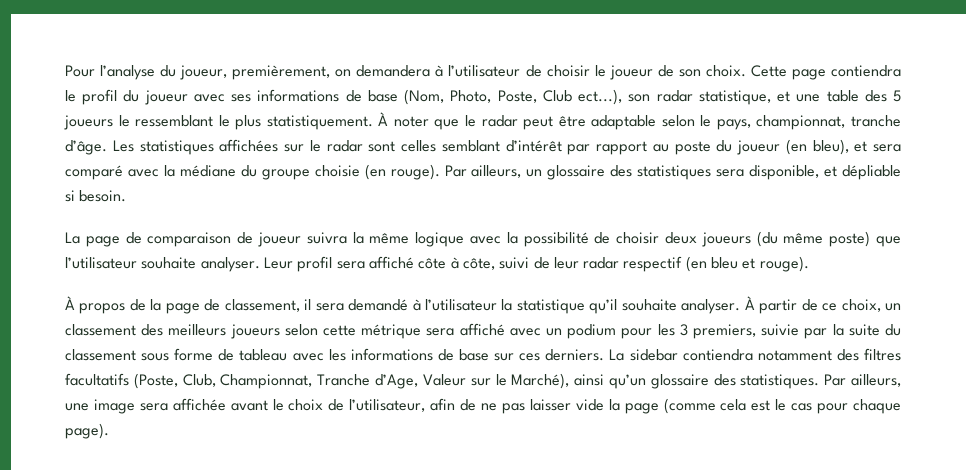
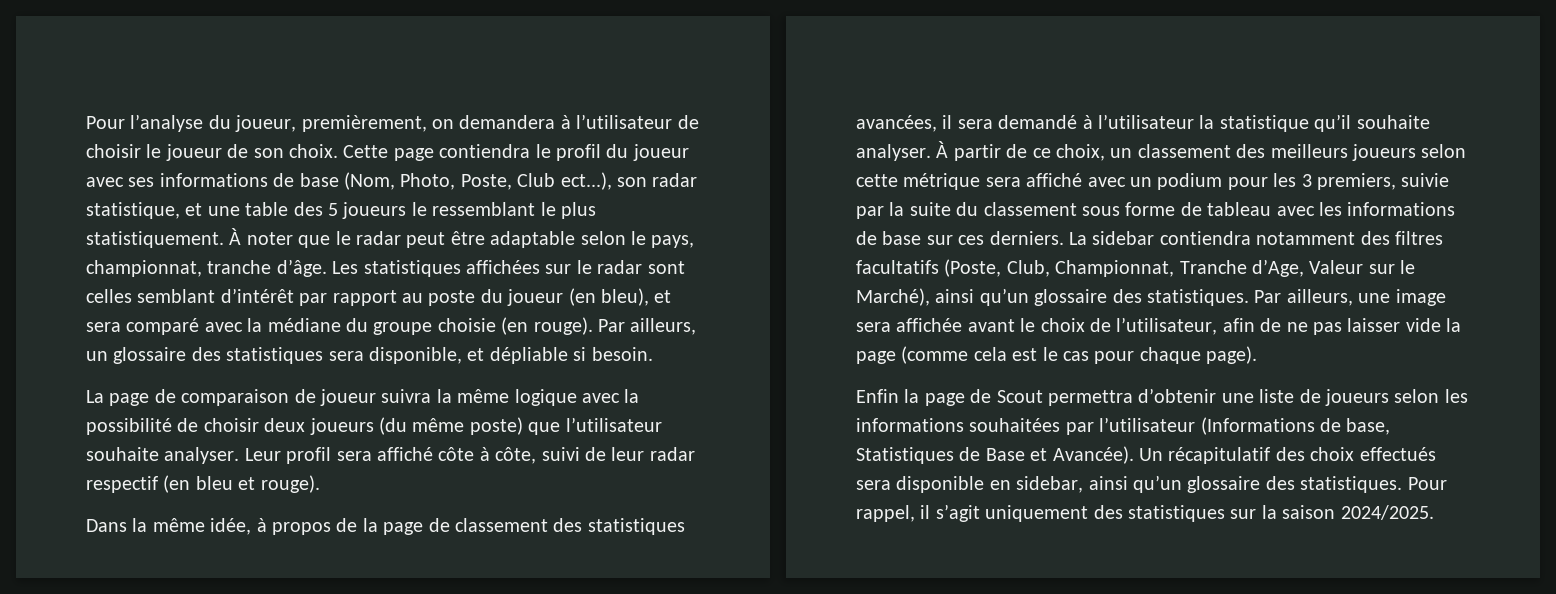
- À propos de la page de classement, il sera demandé à l’utilisateur la statistique qu’il souhaite analyser.
+ Dans la même idée, à propos de la page de classement des statistiques avancées, il sera demandé à l’utilisateur la statistique qu’il souhaite analyser.
+ Enfin la page de Scout permettra d’obtenir une liste de joueurs selon les informations souhaitées par l’utilisateur (Informations de base, Statistiques de Base et Avancée). Un récapitulatif des choix effectués sera disponible en sidebar, ainsi qu’un glossaire des statistiques. Pour rappel, il s’agit uniquement des statistiques sur la saison 2024/2025.

